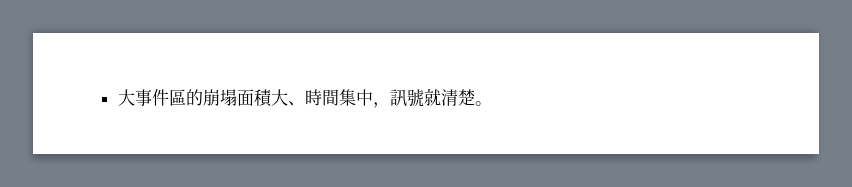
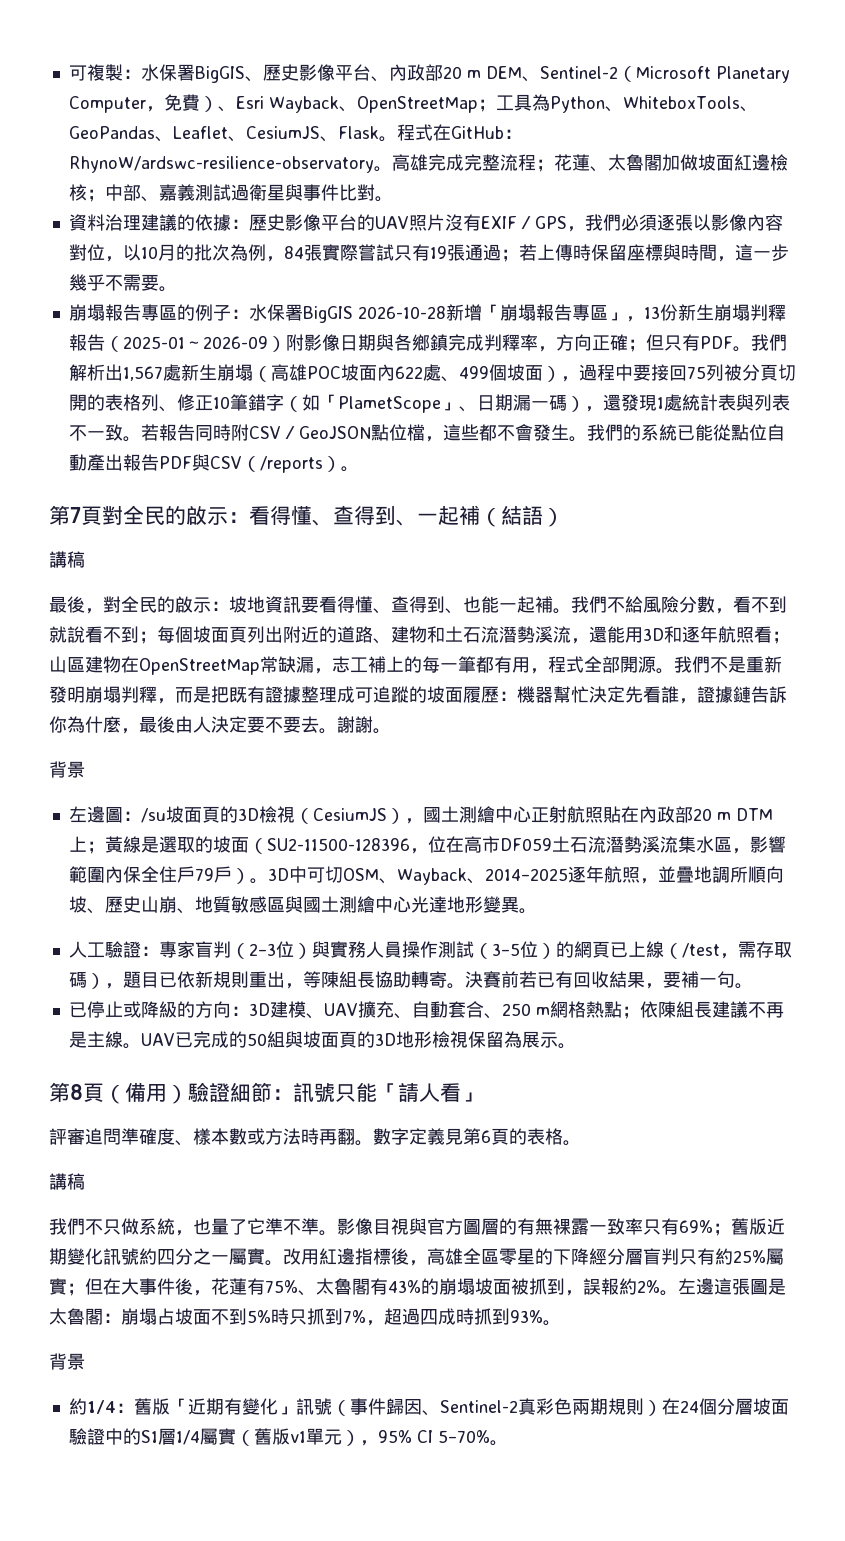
- 大事件區的崩塌面積大、時間集中，訊號就清楚。
+ 可複製：水保署BigGIS、歷史影像平台、內政部20 m DEM、Sentinel-2（Microsoft Planetary Computer，免費）、Esri Wayback、OpenStreetMap；工具為Python、WhiteboxTools、GeoPandas、Leaflet、CesiumJS、Flask。程式在GitHub：RhynoW/ardswc-resilience-observatory。高雄完成完整流程；花蓮、太魯閣加做坡面紅邊檢核；中部、嘉義測試過衛星與事件比對。
+ 資料治理建議的依據：歷史影像平台的UAV照片沒有EXIF／GPS，我們必須逐張以影像內容對位，以10月的批次為例，84張實際嘗試只有19張通過；若上傳時保留座標與時間，這一步幾乎不需要。
+ 崩塌報告專區的例子：水保署BigGIS 2026-10-28新增「崩塌報告專區」，13份新生崩塌判釋報告（2025-01～2026-09）附影像日期與各鄉鎮完成判釋率，方向正確；但只有PDF。我們解析出1,567處新生崩塌（高雄POC坡面內622處、499個坡面），過程中要接回75列被分頁切開的表格列、修正10筆錯字（如「PlametScope」、日期漏一碼），還發現1處統計表與列表不一致。若報告同時附CSV／GeoJSON點位檔，這些都不會發生。我們的系統已能從點位自動產出報告PDF與CSV（/reports）。
+ 第7頁對全民的啟示：看得懂、查得到、一起補（結語）
+ 講稿
+ 最後，對全民的啟示：坡地資訊要看得懂、查得到、也能一起補。我們不給風險分數，看不到就說看不到；每個坡面頁列出附近的道路、建物和土石流潛勢溪流，還能用3D和逐年航照看；山區建物在OpenStreetMap常缺漏，志工補上的每一筆都有用，程式全部開源。我們不是重新發明崩塌判釋，而是把既有證據整理成可追蹤的坡面履歷：機器幫忙決定先看誰，證據鏈告訴你為什麼，最後由人決定要不要去。謝謝。
+ 背景
+ 左邊圖：/su坡面頁的3D檢視（CesiumJS），國土測繪中心正射航照貼在內政部20 m DTM上；黃線是選取的坡面（SU2-11500-128396，位在高市DF059土石流潛勢溪流集水區，影響範圍內保全住戶79戶）。3D中可切OSM、Wayback、2014–2025逐年航照，並疊地調所順向坡、歷史山崩、地質敏感區與國土測繪中心光達地形變異。
+ 人工驗證：專家盲判（2–3位）與實務人員操作測試（3–5位）的網頁已上線（/test，需存取碼），題目已依新規則重出，等陳組長協助轉寄。決賽前若已有回收結果，要補一句。
+ 已停止或降級的方向：3D建模、UAV擴充、自動套合、250 m網格熱點；依陳組長建議不再是主線。UAV已完成的50組與坡面頁的3D地形檢視保留為展示。
+ 第8頁（備用）驗證細節：訊號只能「請人看」
+ 評審追問準確度、樣本數或方法時再翻。數字定義見第6頁的表格。
+ 講稿
+ 我們不只做系統，也量了它準不準。影像目視與官方圖層的有無裸露一致率只有69%；舊版近期變化訊號約四分之一屬實。改用紅邊指標後，高雄全區零星的下降經分層盲判只有約25%屬實；但在大事件後，花蓮有75%、太魯閣有43%的崩塌坡面被抓到，誤報約2%。左邊這張圖是太魯閣：崩塌占坡面不到5%時只抓到7%，超過四成時抓到93%。
+ 背景
+ 約1/4：舊版「近期有變化」訊號（事件歸因、Sentinel-2真彩色兩期規則）在24個分層坡面驗證中的S1層1/4屬實（舊版v1單元），95% CI 5–70%。

